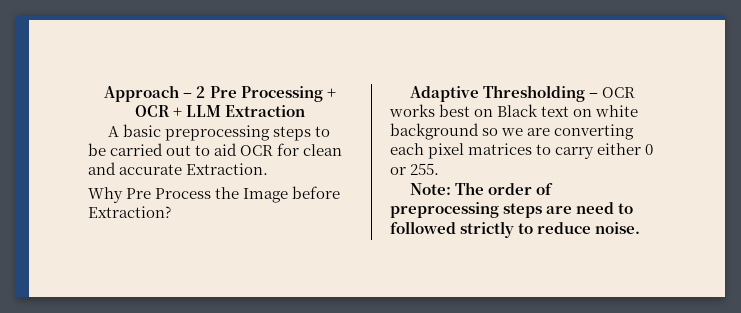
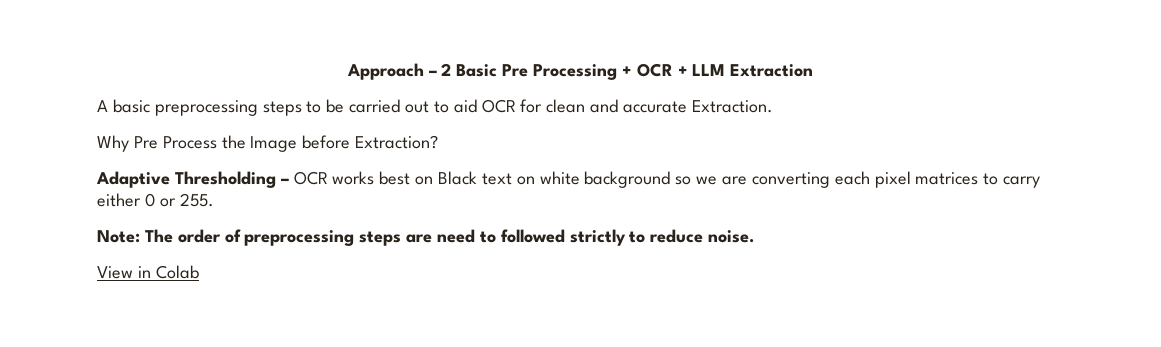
- Approach – 2 Pre Processing + OCR + LLM Extraction
+ Approach – 2 Basic Pre Processing + OCR + LLM Extraction
+ View in Colab

